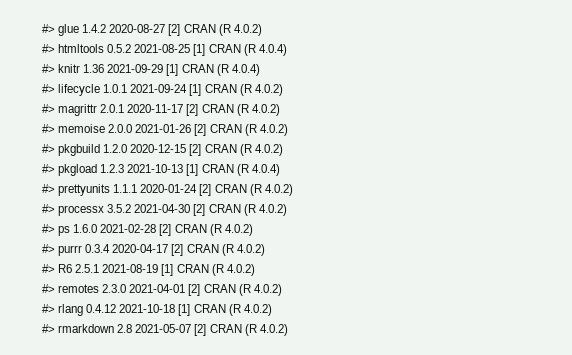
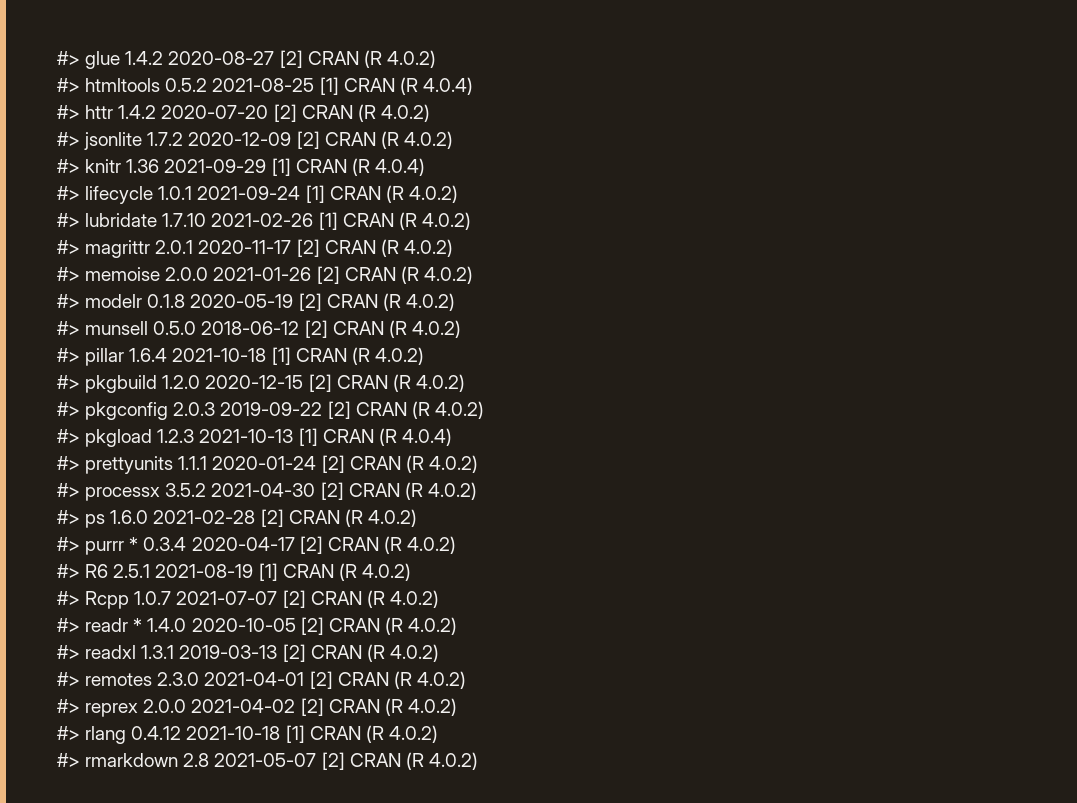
+ #> httr 1.4.2 2020-07-20 [2] CRAN (R 4.0.2)
+ #> jsonlite 1.7.2 2020-12-09 [2] CRAN (R 4.0.2)
+ #> lubridate 1.7.10 2021-02-26 [1] CRAN (R 4.0.2)
+ #> modelr 0.1.8 2020-05-19 [2] CRAN (R 4.0.2)
+ #> munsell 0.5.0 2018-06-12 [2] CRAN (R 4.0.2)
+ #> pillar 1.6.4 2021-10-18 [1] CRAN (R 4.0.2)
+ #> pkgconfig 2.0.3 2019-09-22 [2] CRAN (R 4.0.2)
- #> purrr 0.3.4 2020-04-17 [2] CRAN (R 4.0.2)
+ #> purrr * 0.3.4 2020-04-17 [2] CRAN (R 4.0.2)
+ #> Rcpp 1.0.7 2021-07-07 [2] CRAN (R 4.0.2)
+ #> readr * 1.4.0 2020-10-05 [2] CRAN (R 4.0.2)
+ #> readxl 1.3.1 2019-03-13 [2] CRAN (R 4.0.2)
+ #> reprex 2.0.0 2021-04-02 [2] CRAN (R 4.0.2)

